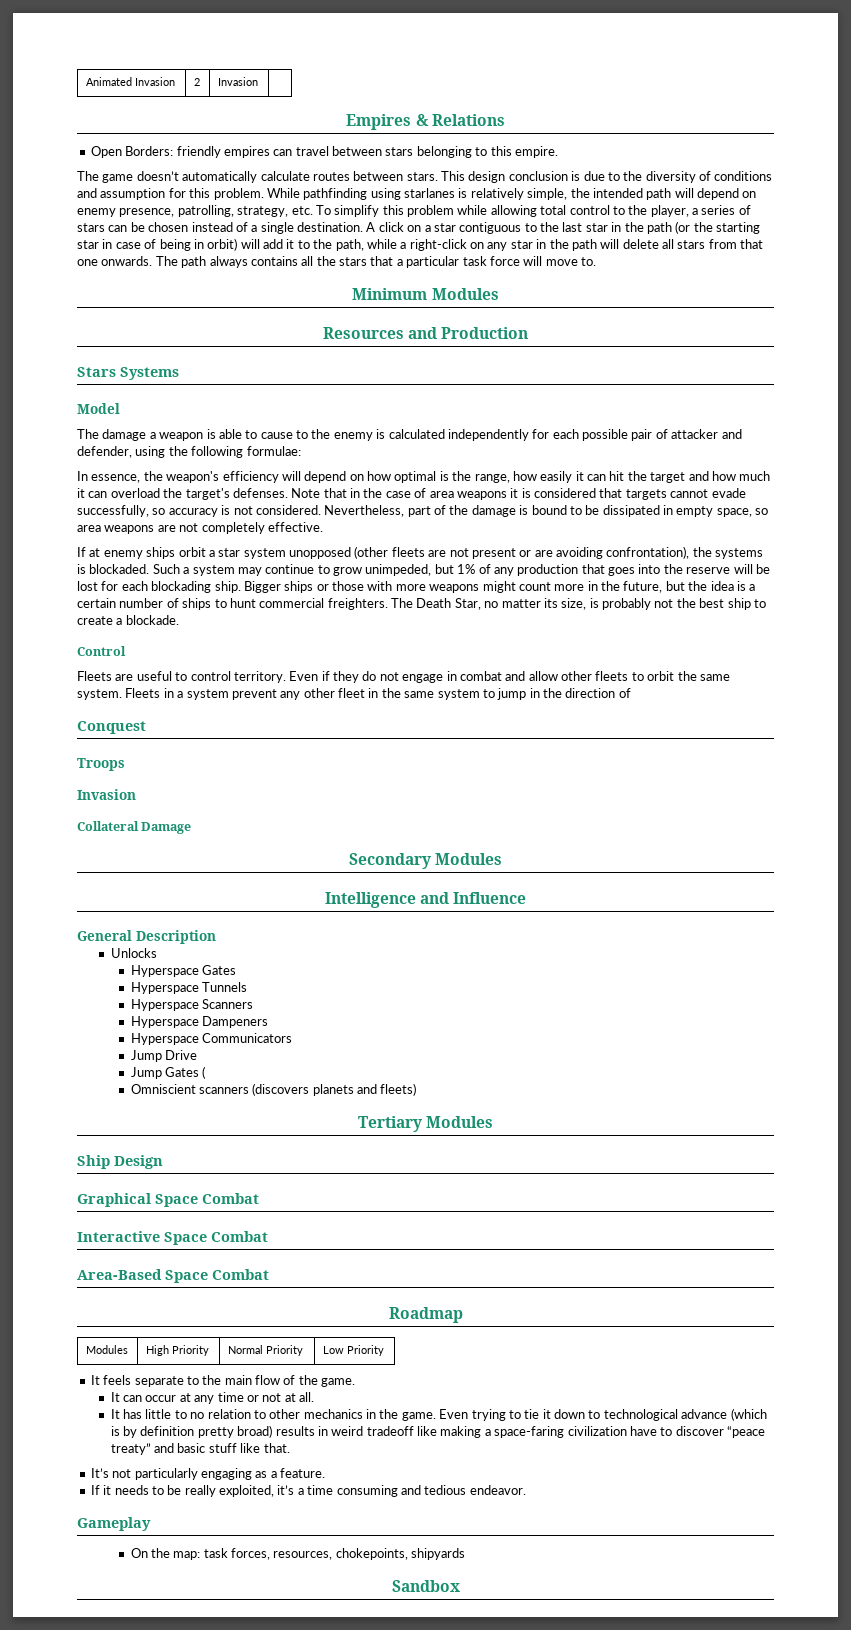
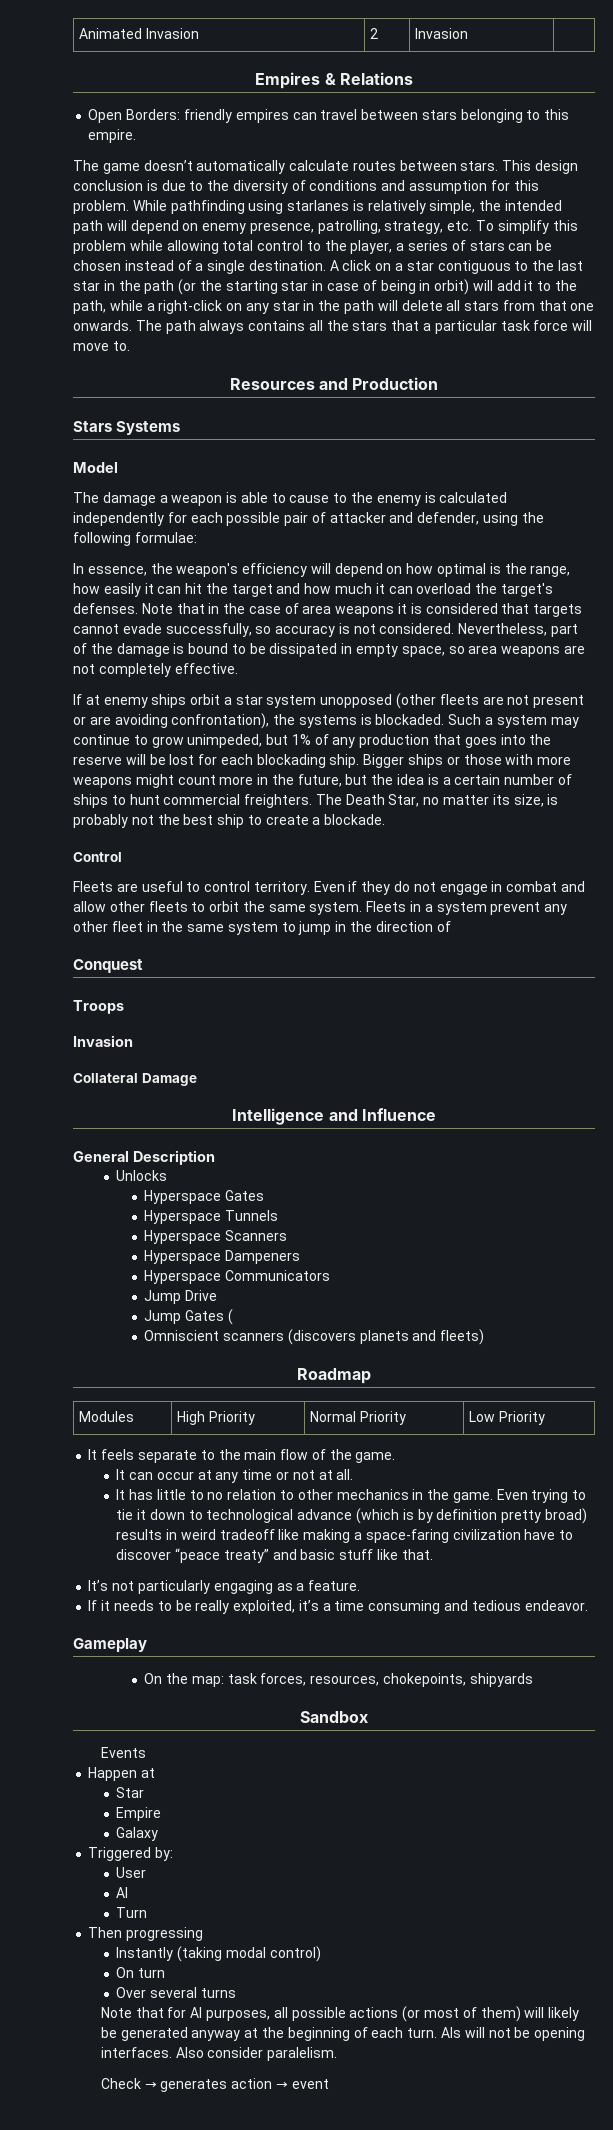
- Minimum Modules
- Secondary Modules
- Tertiary Modules
- Ship Design
- Graphical Space Combat
- Interactive Space Combat
- Area-Based Space Combat
+ Events
+ Happen at
+ Star
+ Empire
+ Galaxy
+ Triggered by:
+ User
+ AI
+ Turn
+ Then progressing
+ Instantly (taking modal control)
+ On turn
+ Over several turns
+ Note that for AI purposes, all possible actions (or most of them) will likely be generated anyway at the beginning of each turn. AIs will not be opening interfaces. Also consider paralelism.
+ Check → generates action → event

